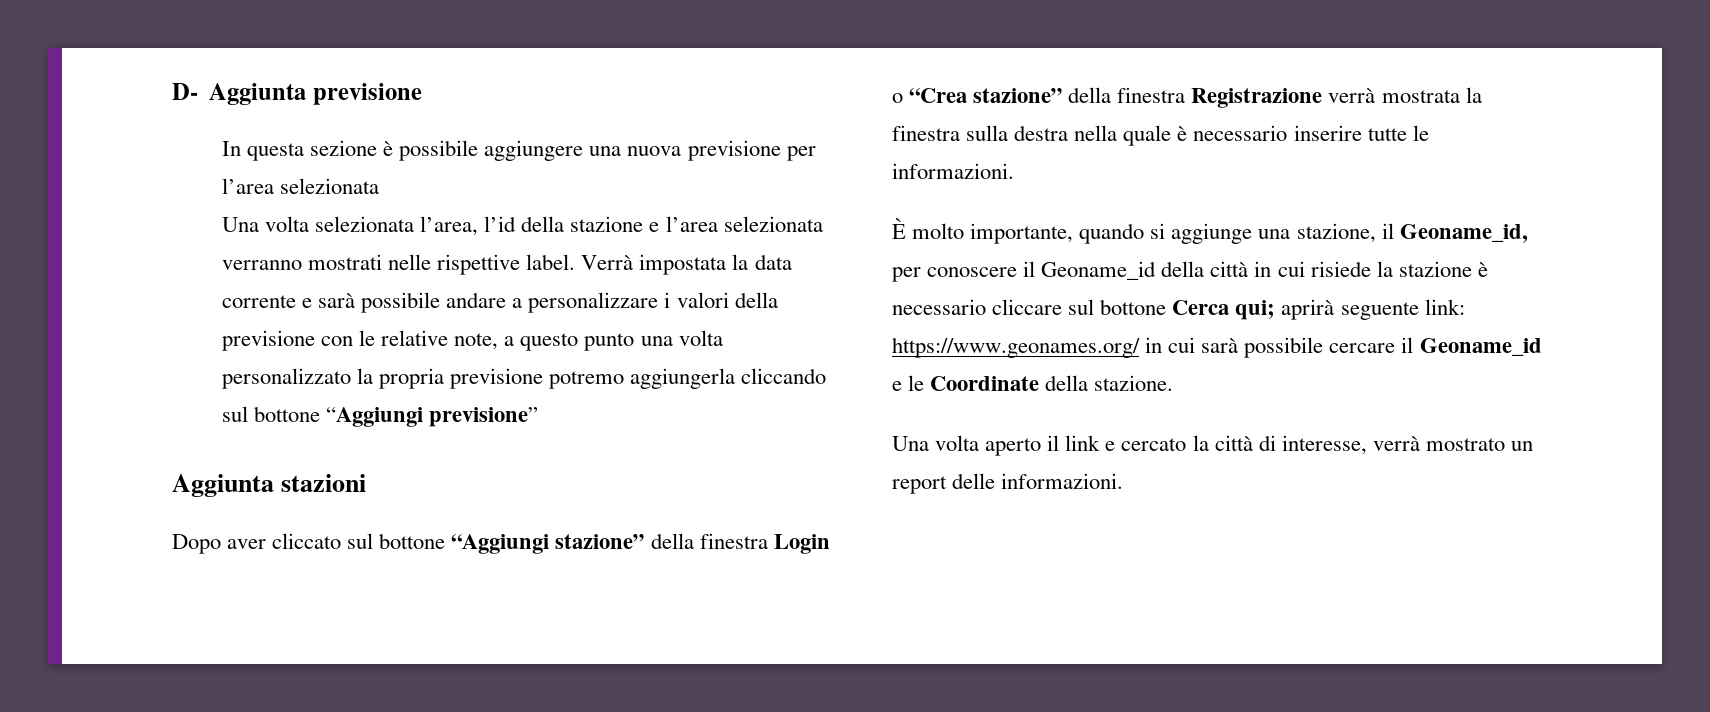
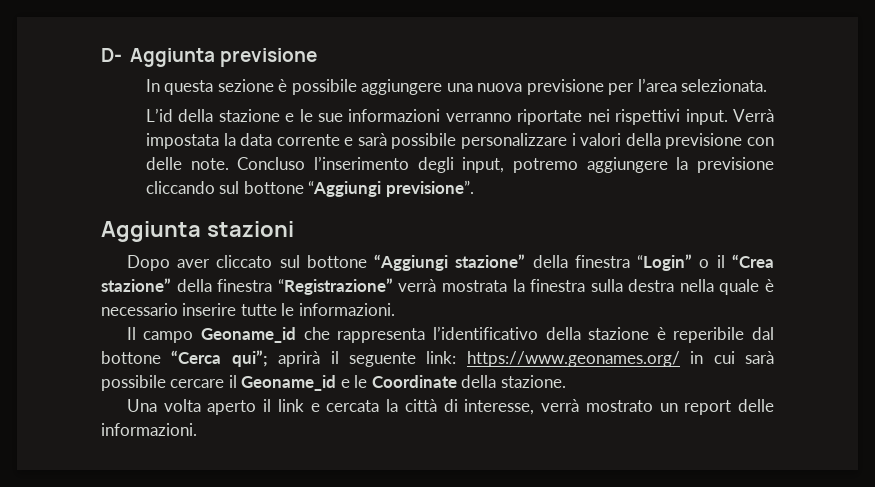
- In questa sezione è possibile aggiungere una nuova previsione per l’area selezionata
- Una volta selezionata l’area, l’id della stazione e l’area selezionata verranno mostrati nelle rispettive label.
+ In questa sezione è possibile aggiungere una nuova previsione per l’area selezionata.
+ L’id della stazione e le sue informazioni verranno riportate nei rispettivi input.
- Verrà impostata la data corrente e sarà possibile andare a personalizzare i valori della previsione con le relative note, a questo punto una volta personalizzato la propria previsione potremo aggiungerla cliccando sul bottone “Aggiungi previsione”
+ Verrà impostata la data corrente e sarà possibile personalizzare i valori della previsione con delle note. Concluso l’inserimento degli input, potremo aggiungere la previsione cliccando sul bottone “Aggiungi previsione”.
- Dopo aver cliccato sul bottone “Aggiungi stazione” della finestra Login o “Crea stazione” della finestra Registrazione verrà mostrata la finestra sulla destra nella quale è necessario inserire tutte le informazioni.
+ Dopo aver cliccato sul bottone “Aggiungi stazione” della finestra “Login” o il “Crea stazione” della finestra “Registrazione” verrà mostrata la finestra sulla destra nella quale è necessario inserire tutte le informazioni.
- È molto importante, quando si aggiunge una stazione, il Geoname_id, per conoscere il Geoname_id della città in cui risiede la stazione è necessario cliccare sul bottone Cerca qui; aprirà seguente link: https://www.geonames.org/ in cui sarà possibile cercare il Geoname_id e le Coordinate della stazione.
+ Il campo Geoname_id che rappresenta l’identificativo della stazione è reperibile dal bottone “Cerca qui”; aprirà il seguente link: https://www.geonames.org/ in cui sarà possibile cercare il Geoname_id e le Coordinate della stazione.
- Una volta aperto il link e cercato la città di interesse, verrà mostrato un report delle informazioni.
+ Una volta aperto il link e cercata la città di interesse, verrà mostrato un report delle informazioni.

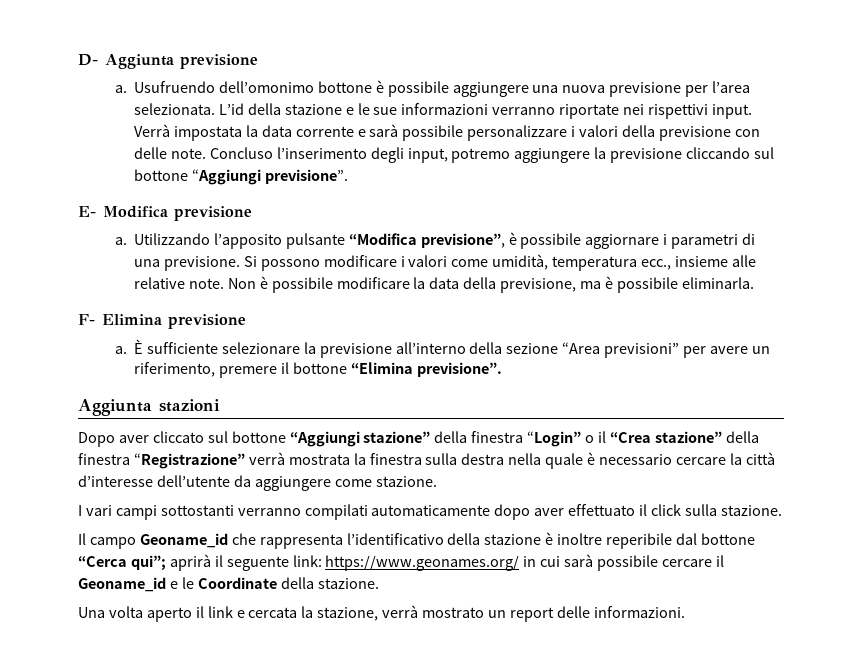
- In questa sezione è possibile aggiungere una nuova previsione per l’area selezionata.
- L’id della stazione e le sue informazioni verranno riportate nei rispettivi input.
+ a. Usufruendo dell’omonimo bottone è possibile aggiungere una nuova previsione per l’area selezionata. L’id della stazione e le sue informazioni verranno riportate nei rispettivi input.
+ E- Modifica previsione
+ a. Utilizzando l’apposito pulsante “Modifica previsione”, è possibile aggiornare i parametri di una previsione. Si possono modificare i valori come umidità, temperatura ecc., insieme alle relative note. Non è possibile modificare la data della previsione, ma è possibile eliminarla.
+ F- Elimina previsione
+ a. È sufficiente selezionare la previsione all’interno della sezione “Area previsioni” per avere un riferimento, premere il bottone “Elimina previsione”.
- Dopo aver cliccato sul bottone “Aggiungi stazione” della finestra “Login” o il “Crea stazione” della finestra “Registrazione” verrà mostrata la finestra sulla destra nella quale è necessario inserire tutte le informazioni.
+ Dopo aver cliccato sul bottone “Aggiungi stazione” della finestra “Login” o il “Crea stazione” della finestra “Registrazione” verrà mostrata la finestra sulla destra nella quale è necessario cercare la città d’interesse dell’utente da aggiungere come stazione.
+ I vari campi sottostanti verranno compilati automaticamente dopo aver effettuato il click sulla stazione.
- Il campo Geoname_id che rappresenta l’identificativo della stazione è reperibile dal bottone “Cerca qui”; aprirà il seguente link: https://www.geonames.org/ in cui sarà possibile cercare il Geoname_id e le Coordinate della stazione.
+ Il campo Geoname_id che rappresenta l’identificativo della stazione è inoltre reperibile dal bottone “Cerca qui”; aprirà il seguente link: https://www.geonames.org/ in cui sarà possibile cercare il Geoname_id e le Coordinate della stazione.
- Una volta aperto il link e cercata la città di interesse, verrà mostrato un report delle informazioni.
+ Una volta aperto il link e cercata la stazione, verrà mostrato un report delle informazioni.

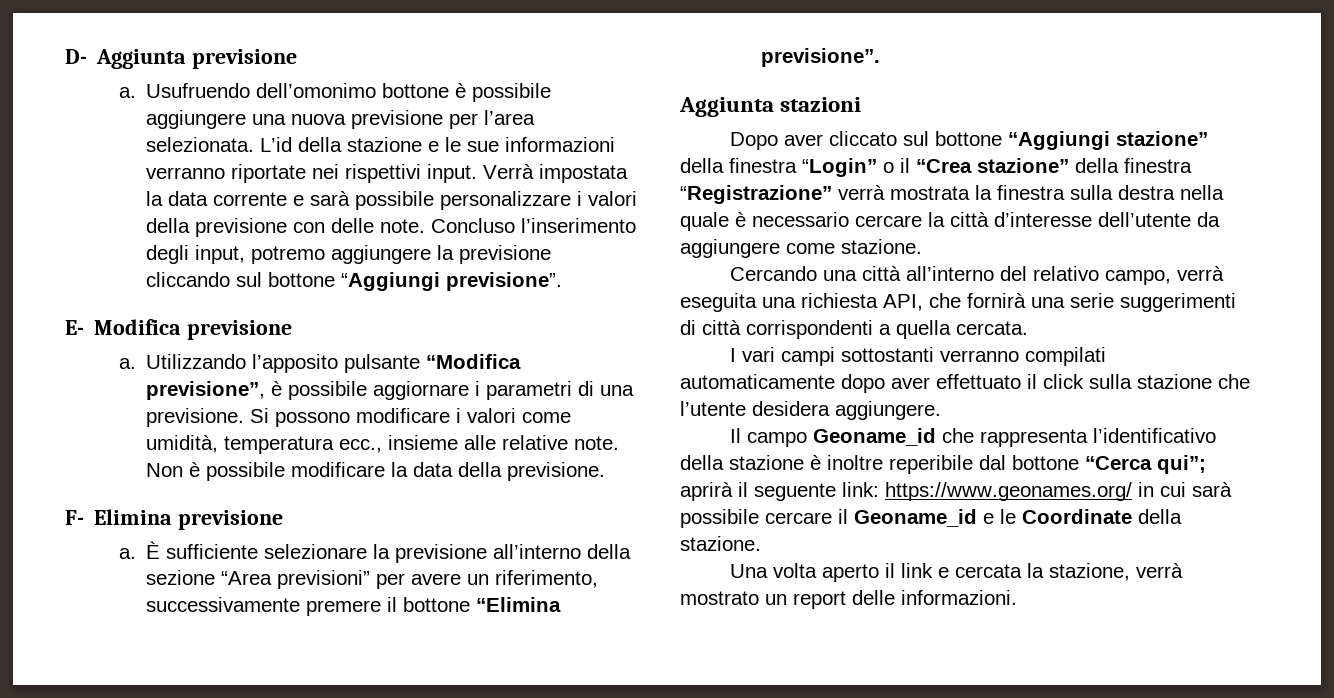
- Non è possibile modificare la data della previsione, ma è possibile eliminarla.
+ Non è possibile modificare la data della previsione.
- È sufficiente selezionare la previsione all’interno della sezione “Area previsioni” per avere un riferimento, premere il bottone “Elimina previsione”.
+ È sufficiente selezionare la previsione all’interno della sezione “Area previsioni” per avere un riferimento, successivamente premere il bottone “Elimina previsione”.
+ Cercando una città all’interno del relativo campo, verrà eseguita una richiesta API, che fornirà una serie suggerimenti di città corrispondenti a quella cercata.
- I vari campi sottostanti verranno compilati automaticamente dopo aver effettuato il click sulla stazione.
+ I vari campi sottostanti verranno compilati automaticamente dopo aver effettuato il click sulla stazione che l’utente desidera aggiungere.

